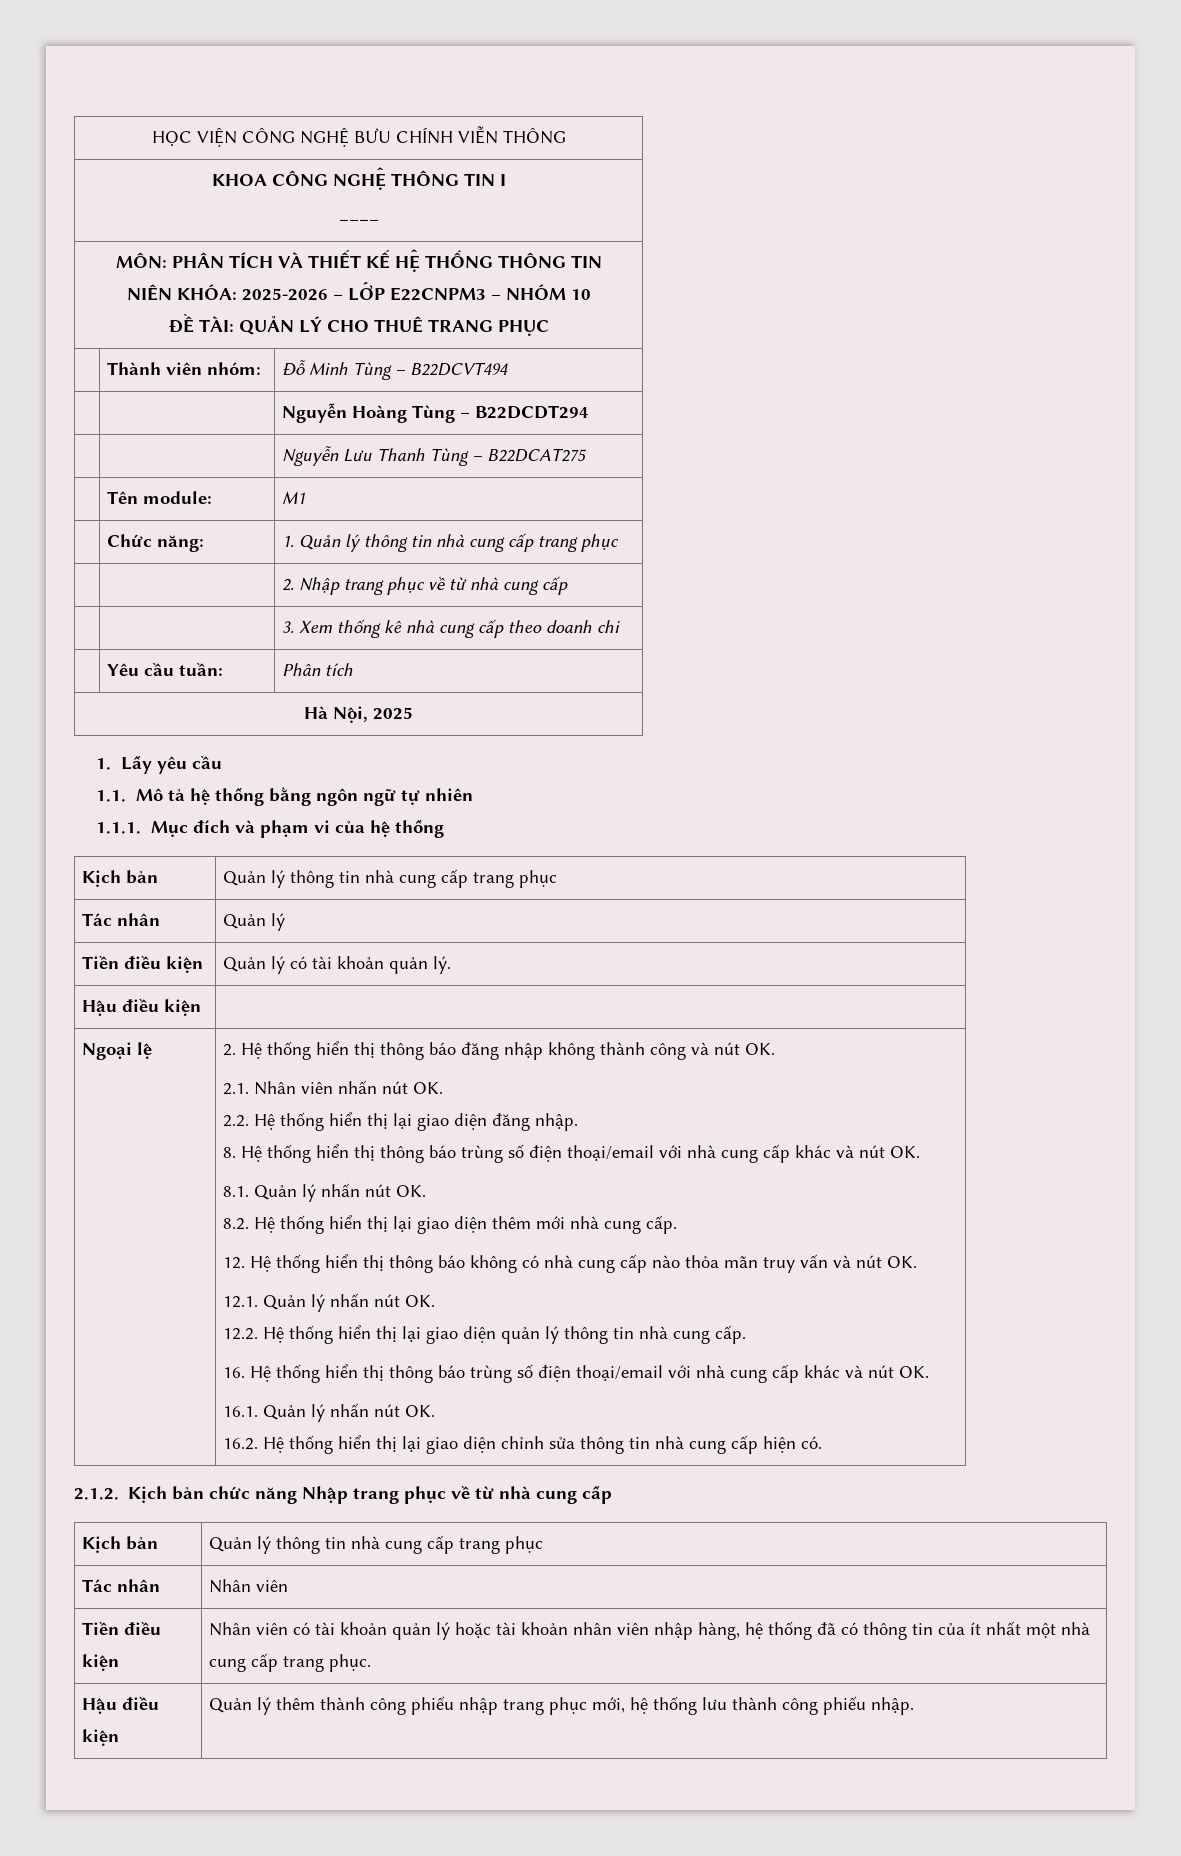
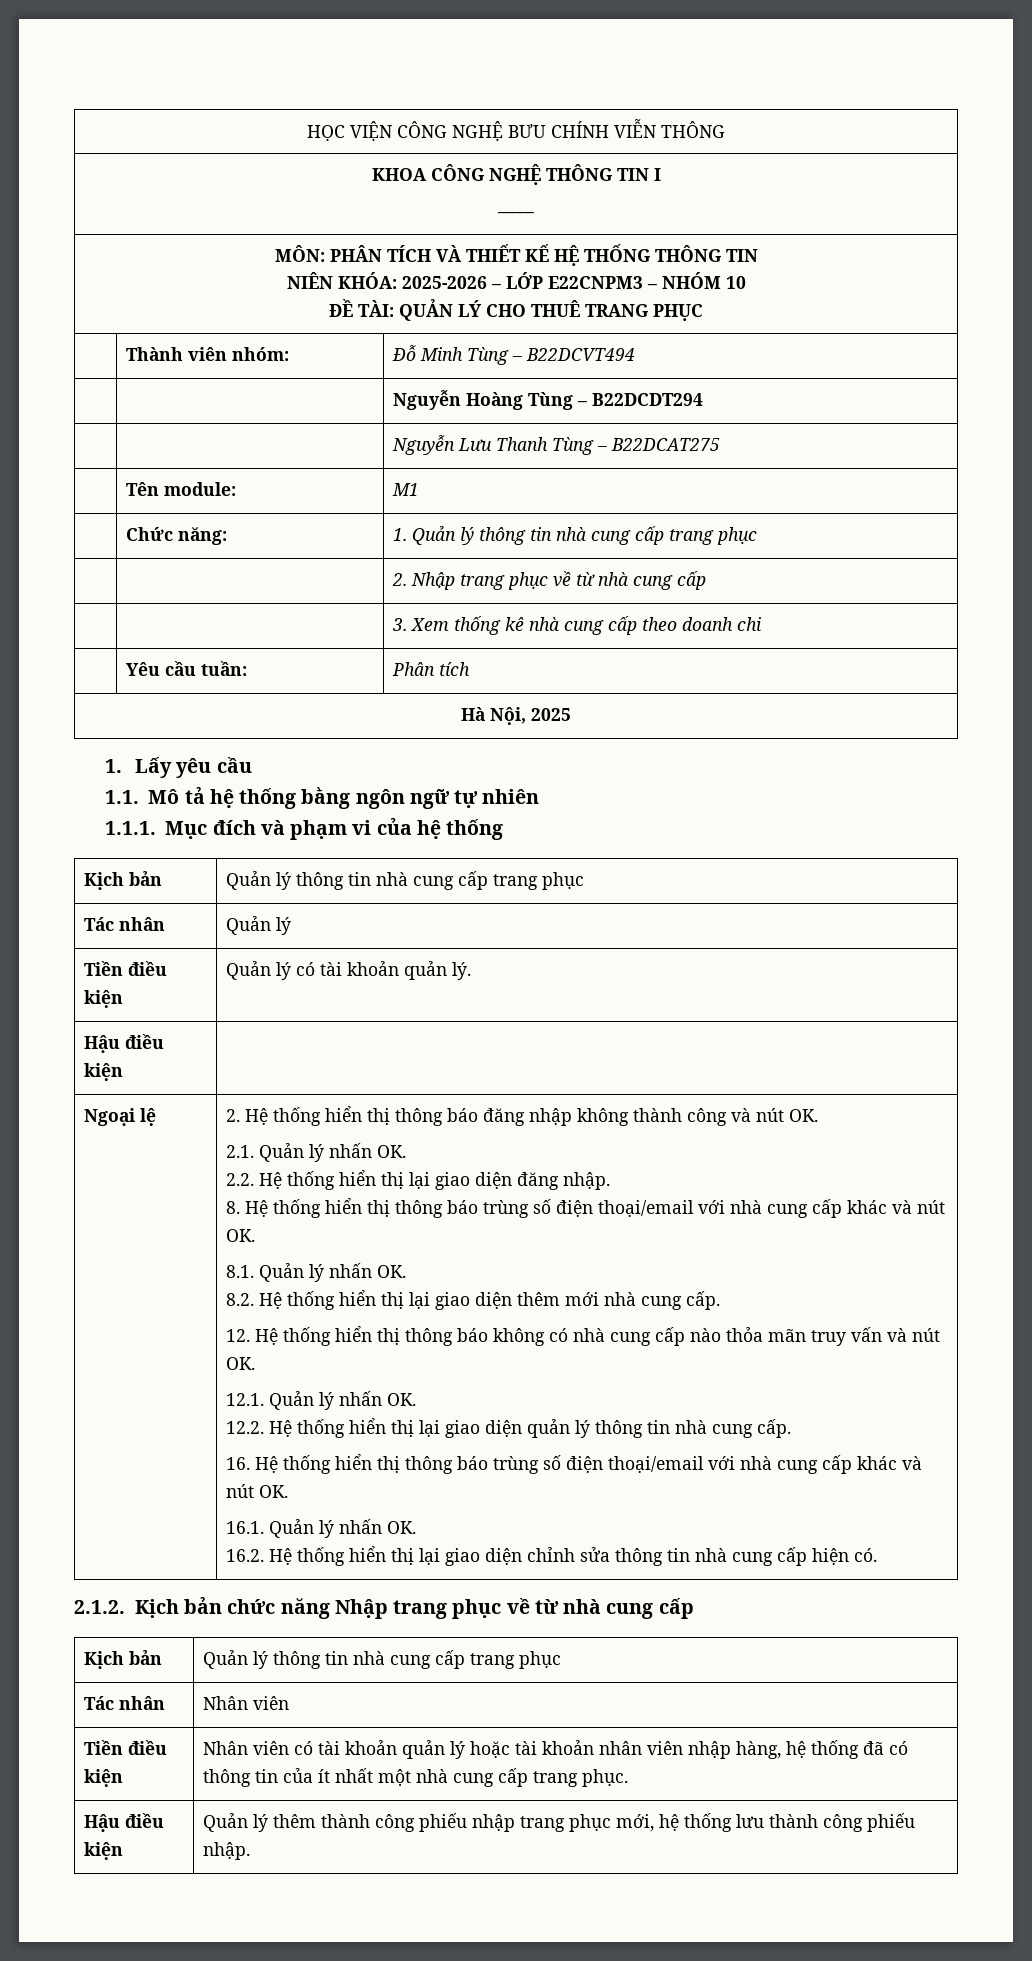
- 2.1. Nhân viên nhấn nút OK.
+ 2.1. Quản lý nhấn OK.
- 8.1. Quản lý nhấn nút OK.
+ 8.1. Quản lý nhấn OK.
- 12.1. Quản lý nhấn nút OK.
+ 12.1. Quản lý nhấn OK.
- 16.1. Quản lý nhấn nút OK.
+ 16.1. Quản lý nhấn OK.

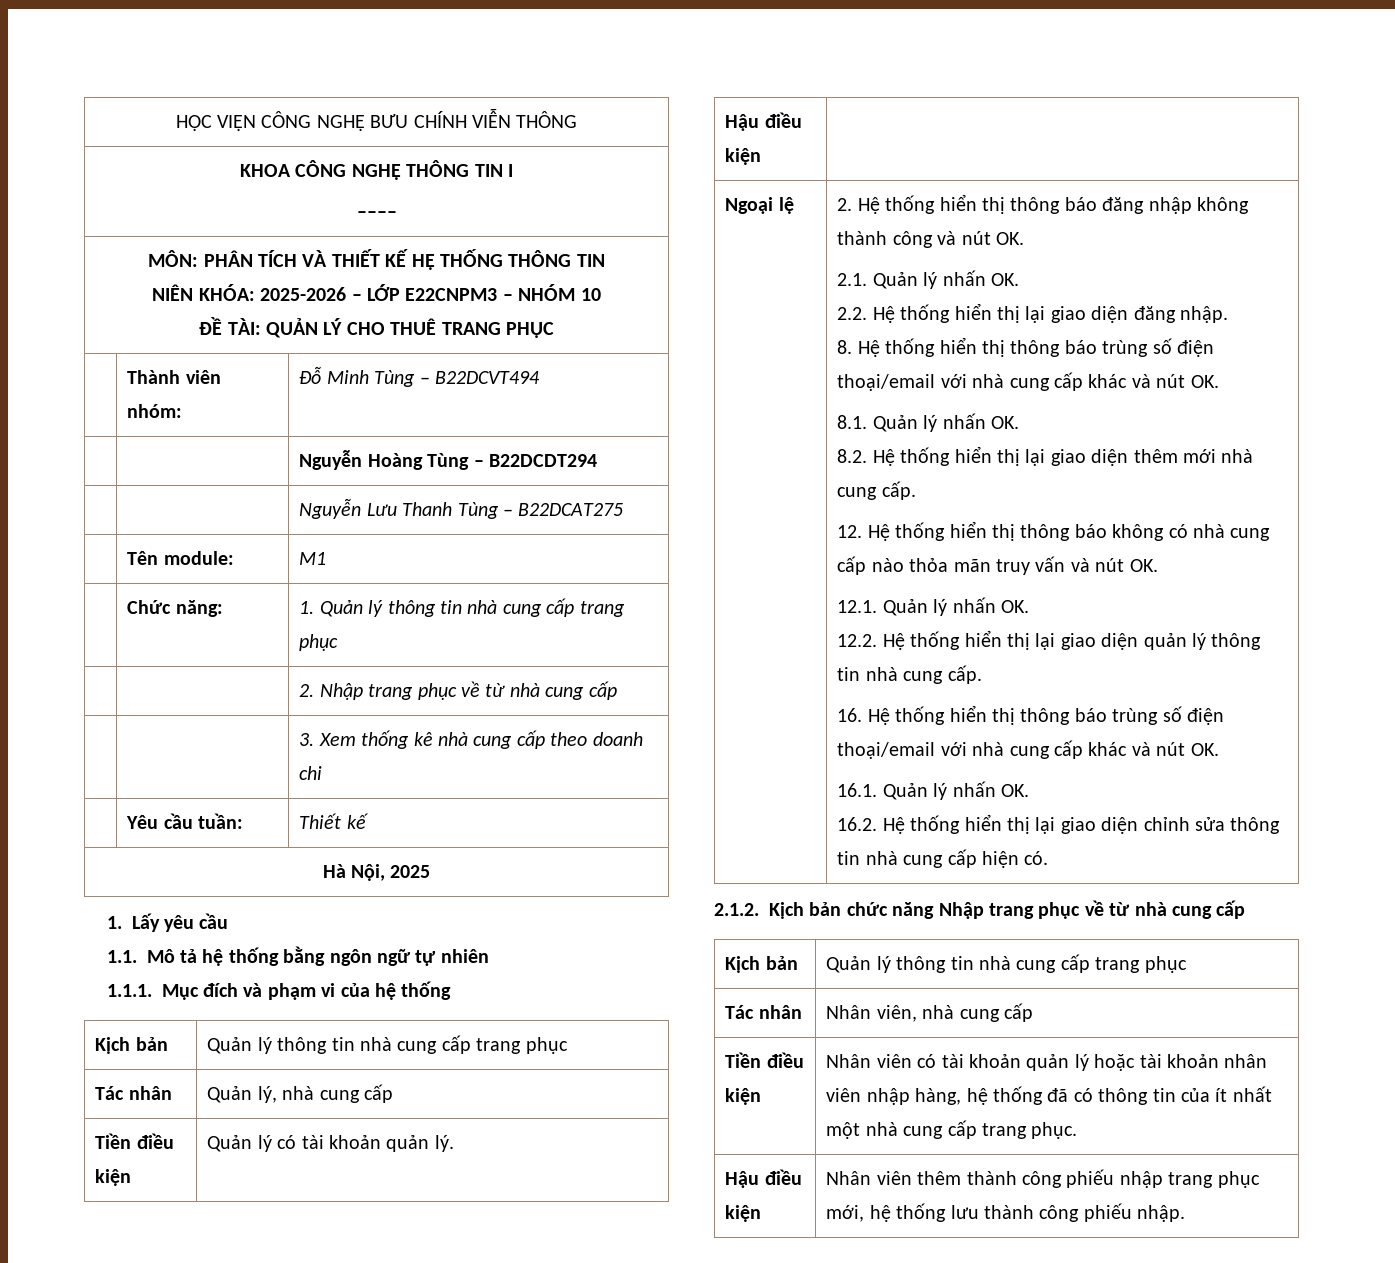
- | Yêu cầu tuần: | Phân tích
+ | Yêu cầu tuần: | Thiết kế
- Tác nhân | Quản lý
+ Tác nhân | Quản lý, nhà cung cấp
- Tác nhân | Nhân viên
+ Tác nhân | Nhân viên, nhà cung cấp
- Hậu điều kiện | Quản lý thêm thành công phiếu nhập trang phục mới, hệ thống lưu thành công phiếu nhập.
+ Hậu điều kiện | Nhân viên thêm thành công phiếu nhập trang phục mới, hệ thống lưu thành công phiếu nhập.

